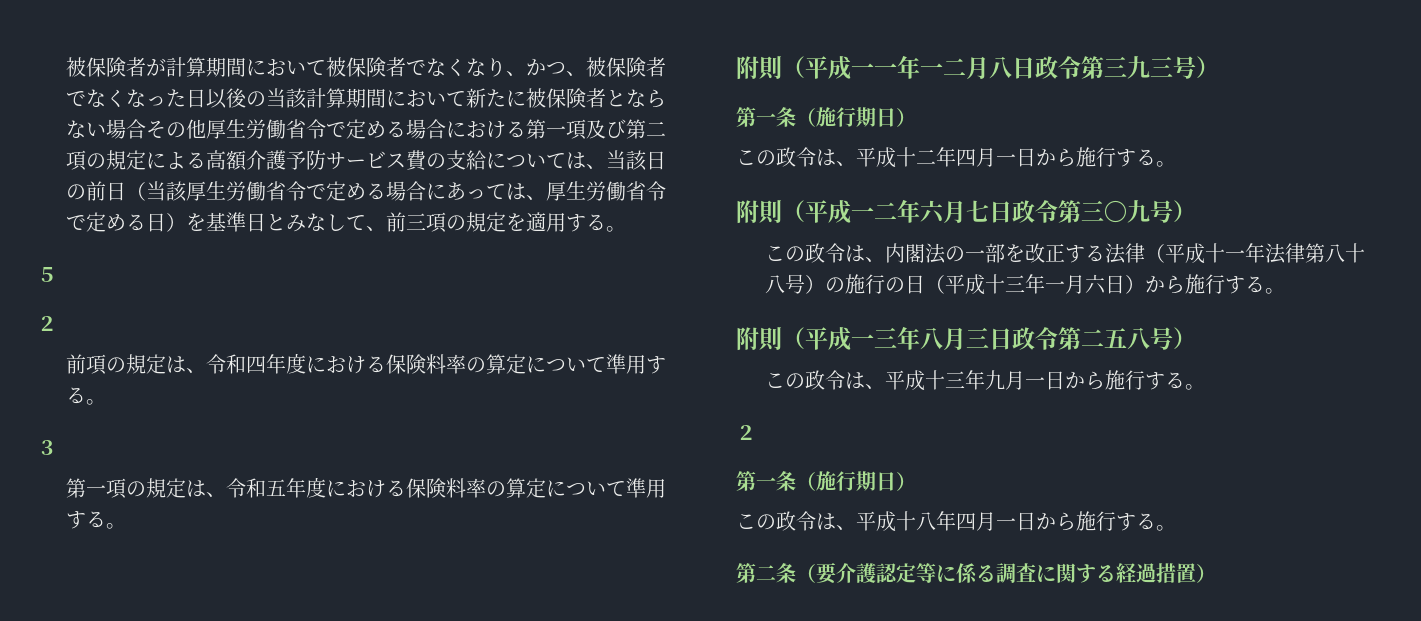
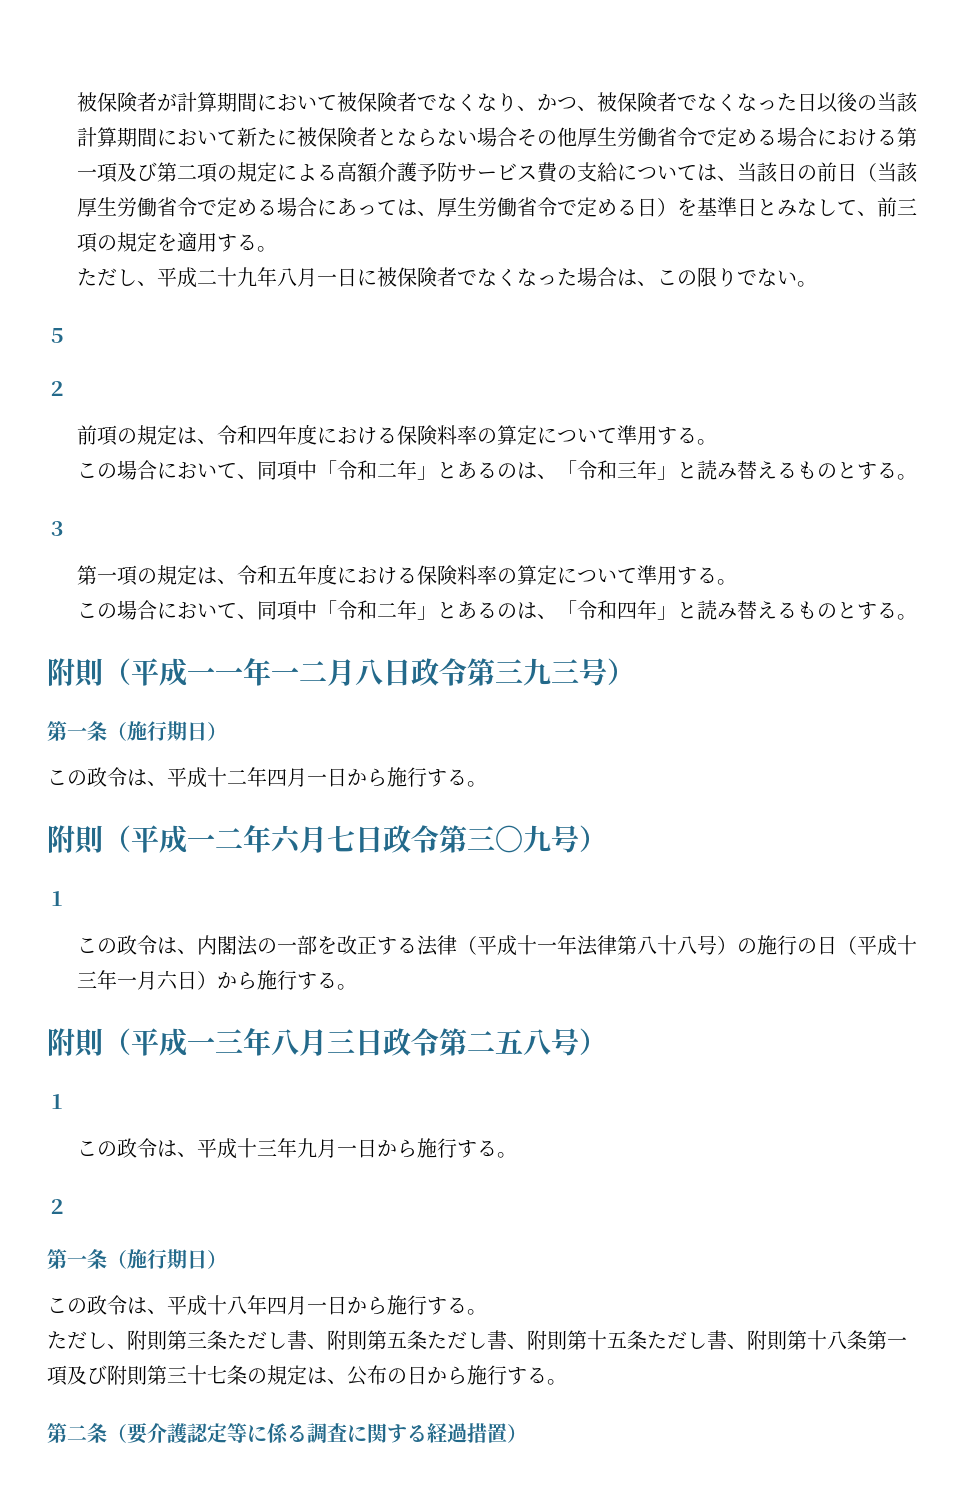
+ ただし、平成二十九年八月一日に被保険者でなくなった場合は、この限りでない。
+ この場合において、同項中「令和二年」とあるのは、「令和三年」と読み替えるものとする。
+ この場合において、同項中「令和二年」とあるのは、「令和四年」と読み替えるものとする。
  附則（平成一二年六月七日政令第三〇九号）
+ １
  附則（平成一三年八月三日政令第二五八号）
+ １
+ ただし、附則第三条ただし書、附則第五条ただし書、附則第十五条ただし書、附則第十八条第一項及び附則第三十七条の規定は、公布の日から施行する。

